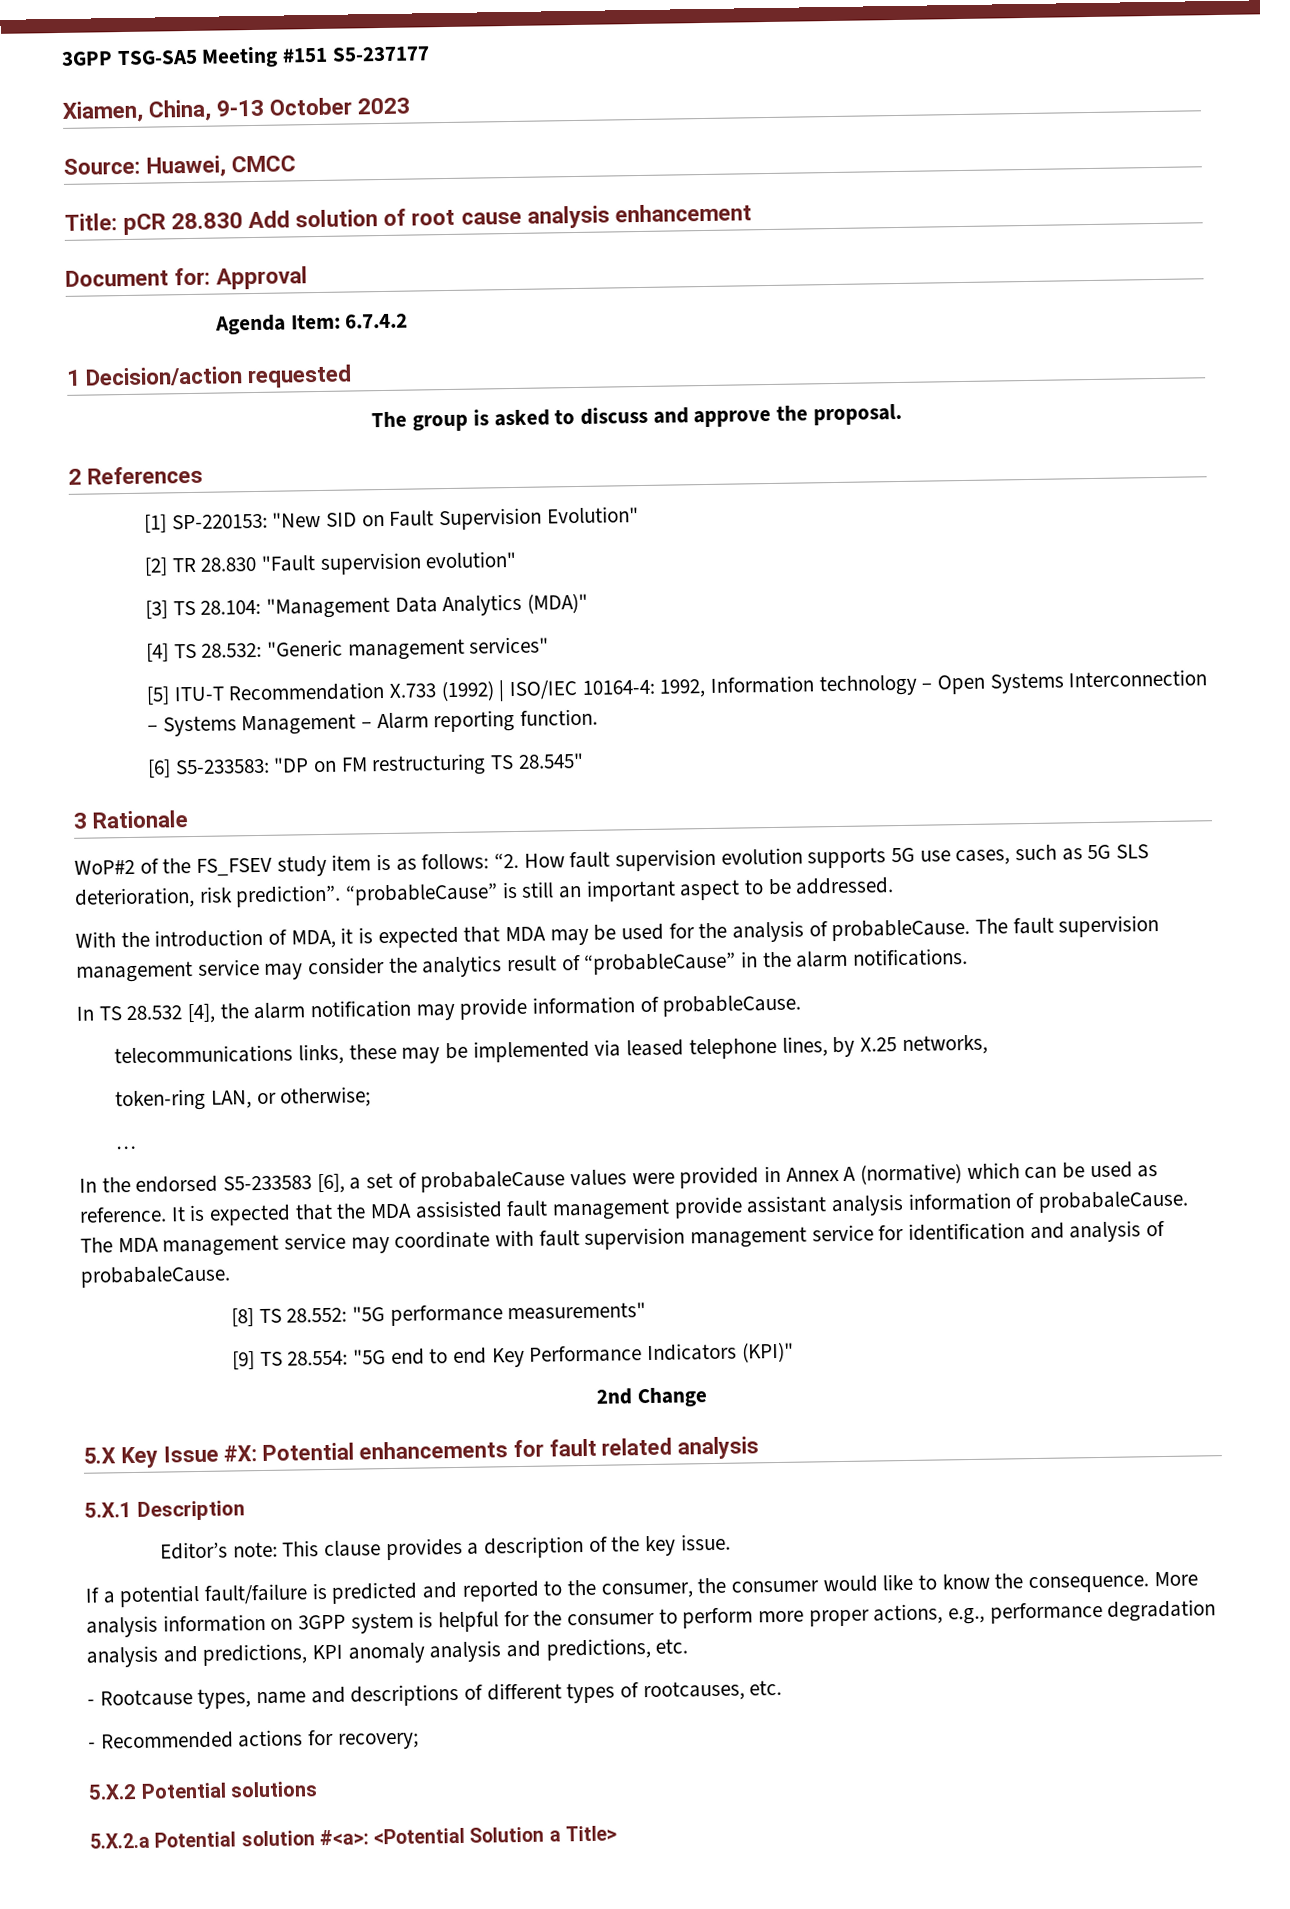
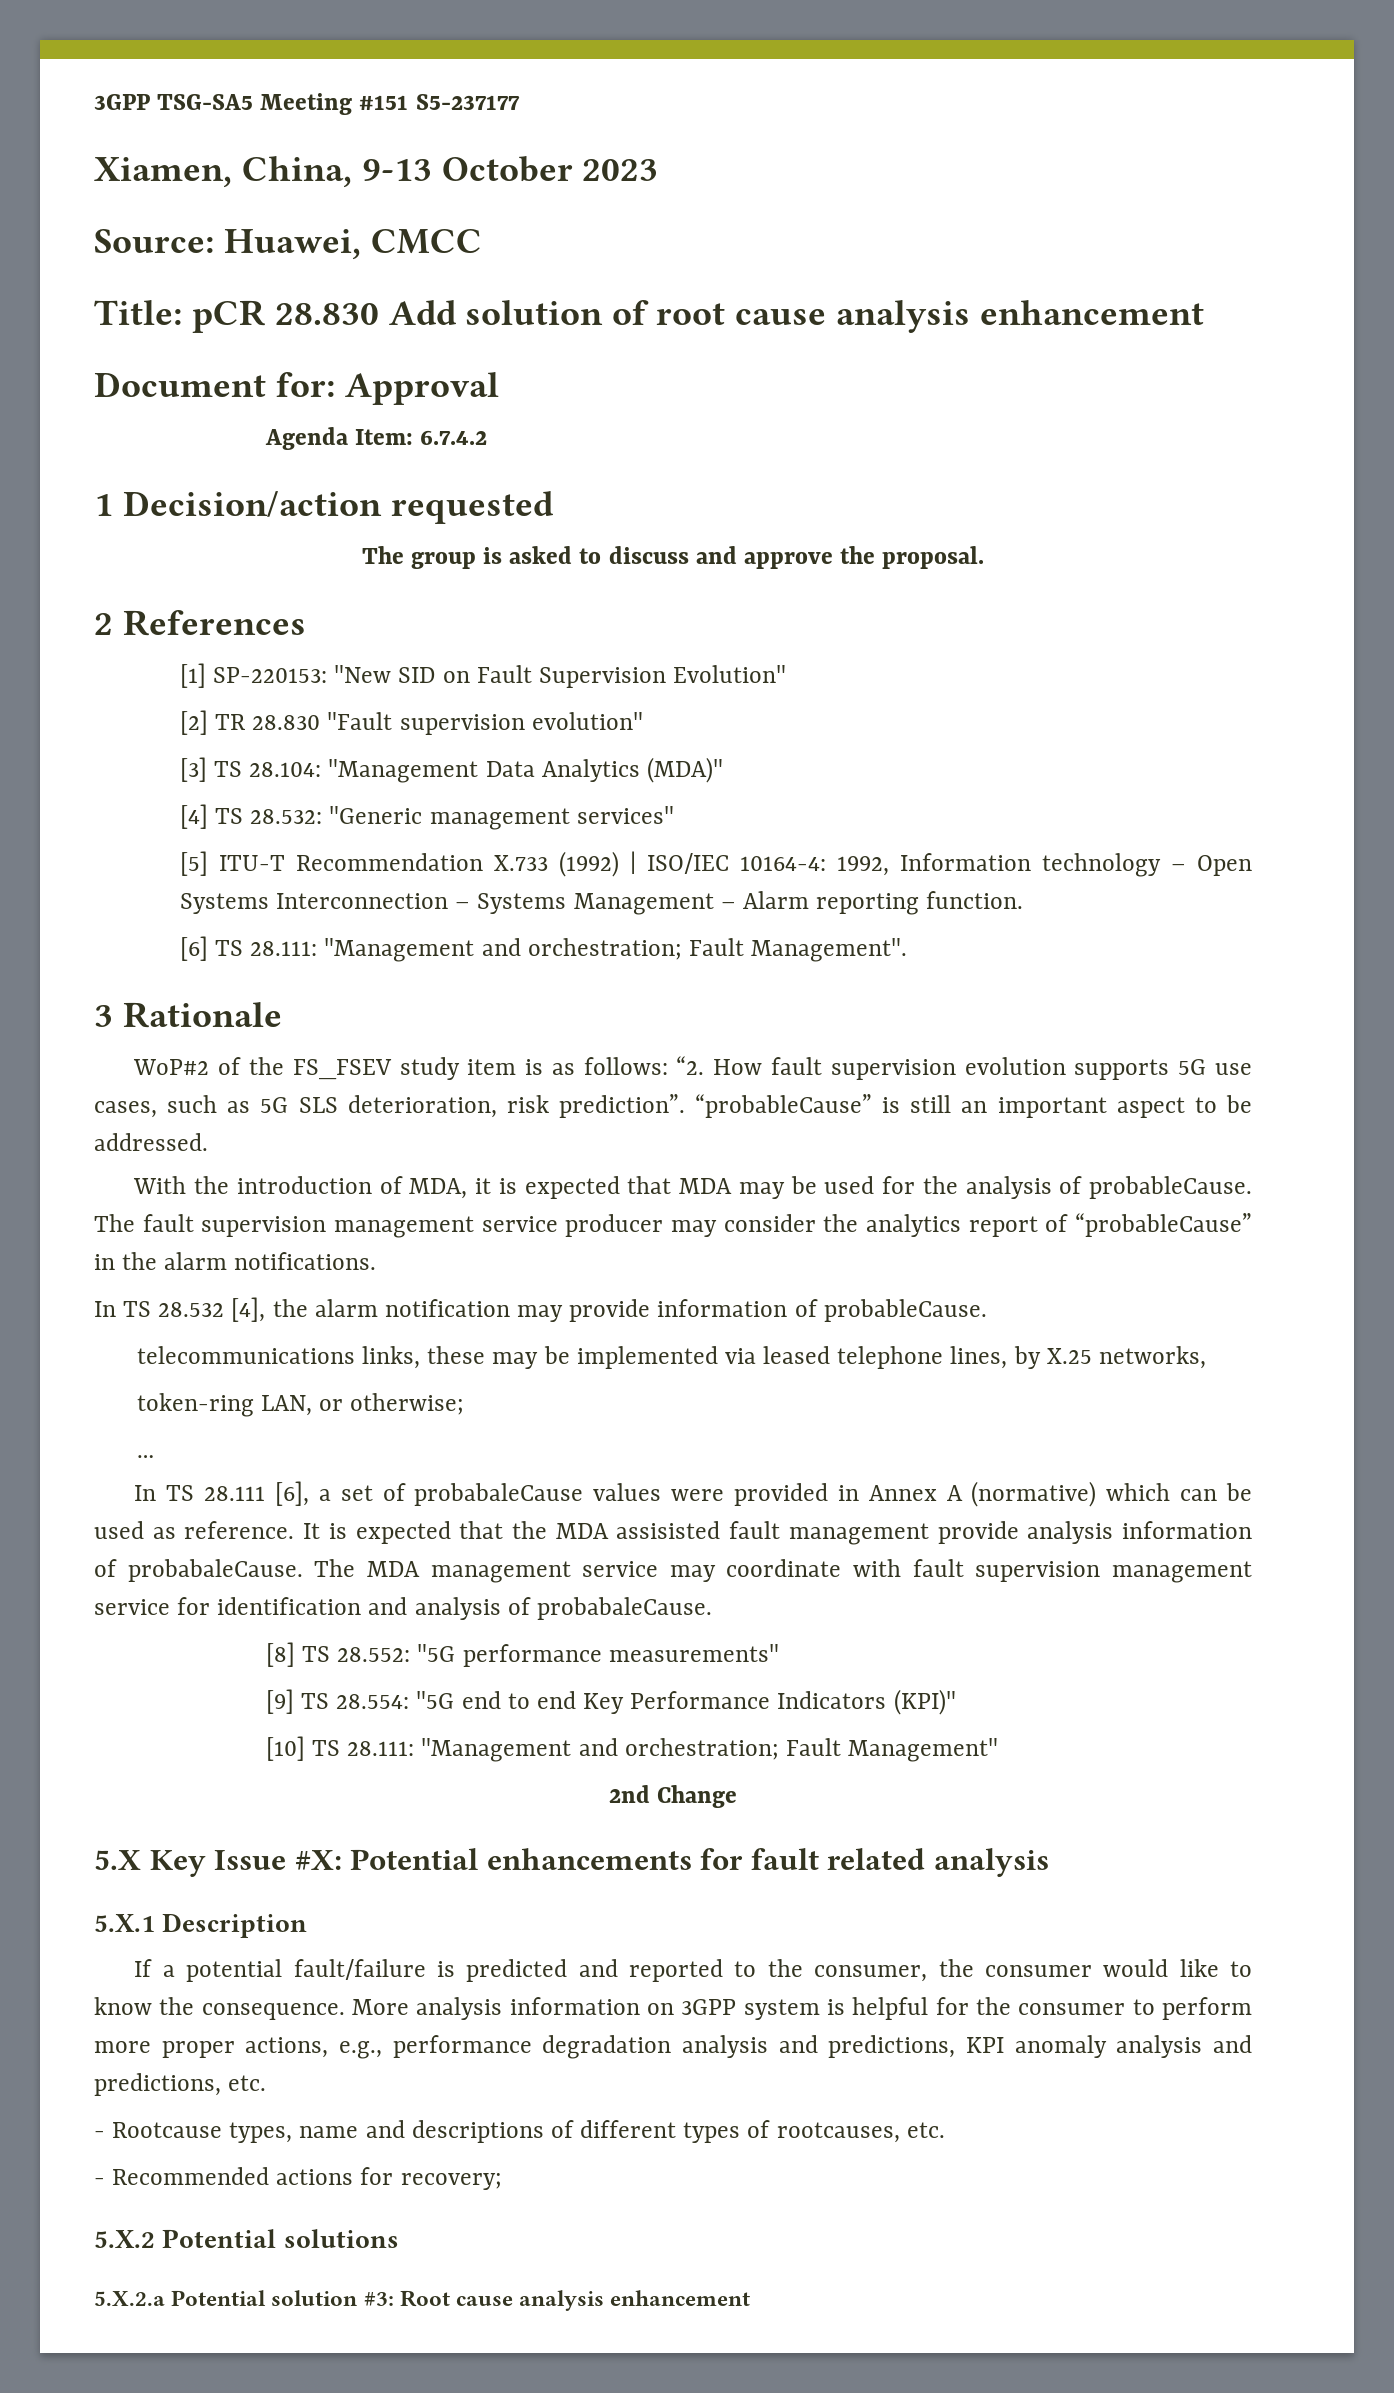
- [6] S5-233583: "DP on FM restructuring TS 28.545"
+ [6] TS 28.111: "Management and orchestration; Fault Management".
- The fault supervision management service may consider the analytics result of “probableCause” in the alarm notifications.
+ The fault supervision management service producer may consider the analytics report of “probableCause” in the alarm notifications.
- In the endorsed S5-233583 [6], a set of probabaleCause values were provided in Annex A (normative) which can be used as reference.
+ In TS 28.111 [6], a set of probabaleCause values were provided in Annex A (normative) which can be used as reference.
- It is expected that the MDA assisisted fault management provide assistant analysis information of probabaleCause.
+ It is expected that the MDA assisisted fault management provide analysis information of probabaleCause.
+ [10] TS 28.111: "Management and orchestration; Fault Management"
- Editor’s note: This clause provides a description of the key issue.
- 5.X.2.a Potential solution #<a>: <Potential Solution a Title>
+ 5.X.2.a Potential solution #3: Root cause analysis enhancement

